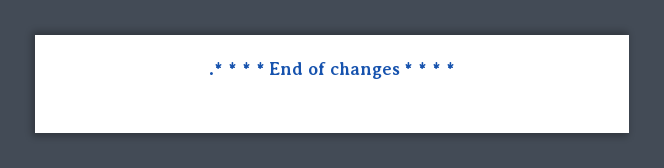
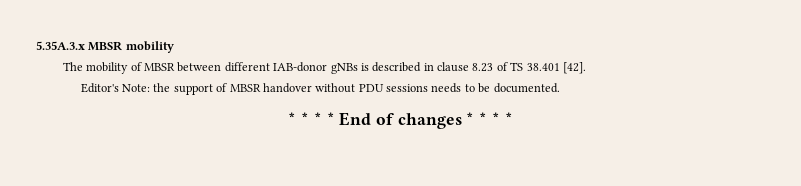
- .* * * * End of changes * * * *
+ 5.35A.3.x MBSR mobility
+ The mobility of MBSR between different IAB-donor gNBs is described in clause 8.23 of TS 38.401 [42].
+ Editor's Note: the support of MBSR handover without PDU sessions needs to be documented.
+ * * * * End of changes * * * *

